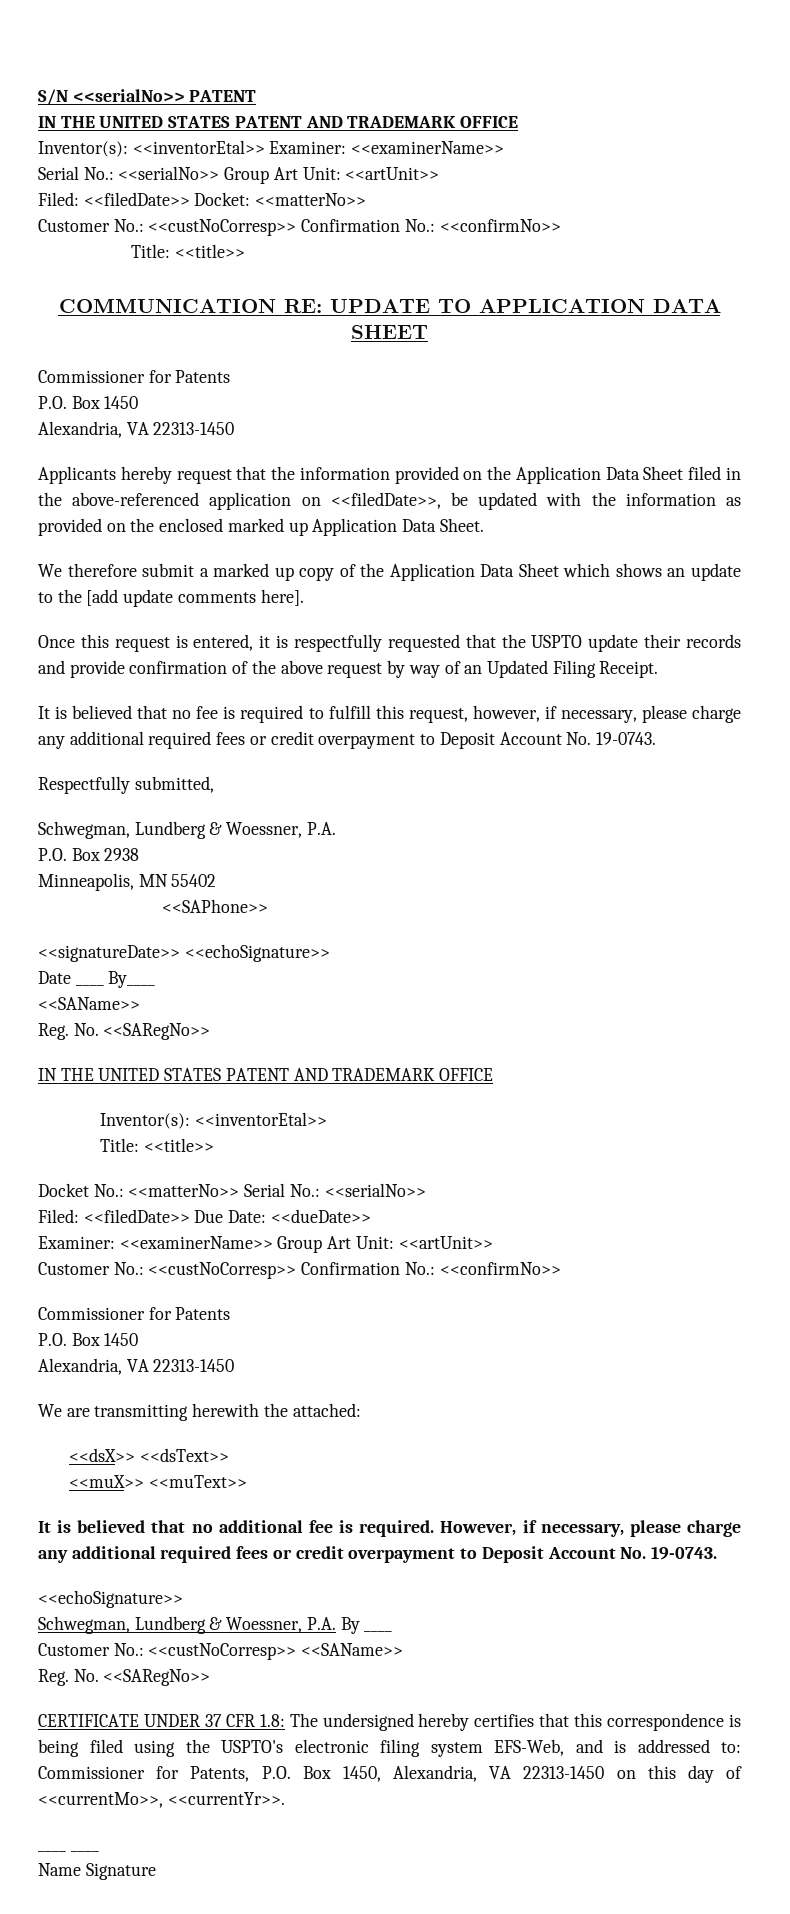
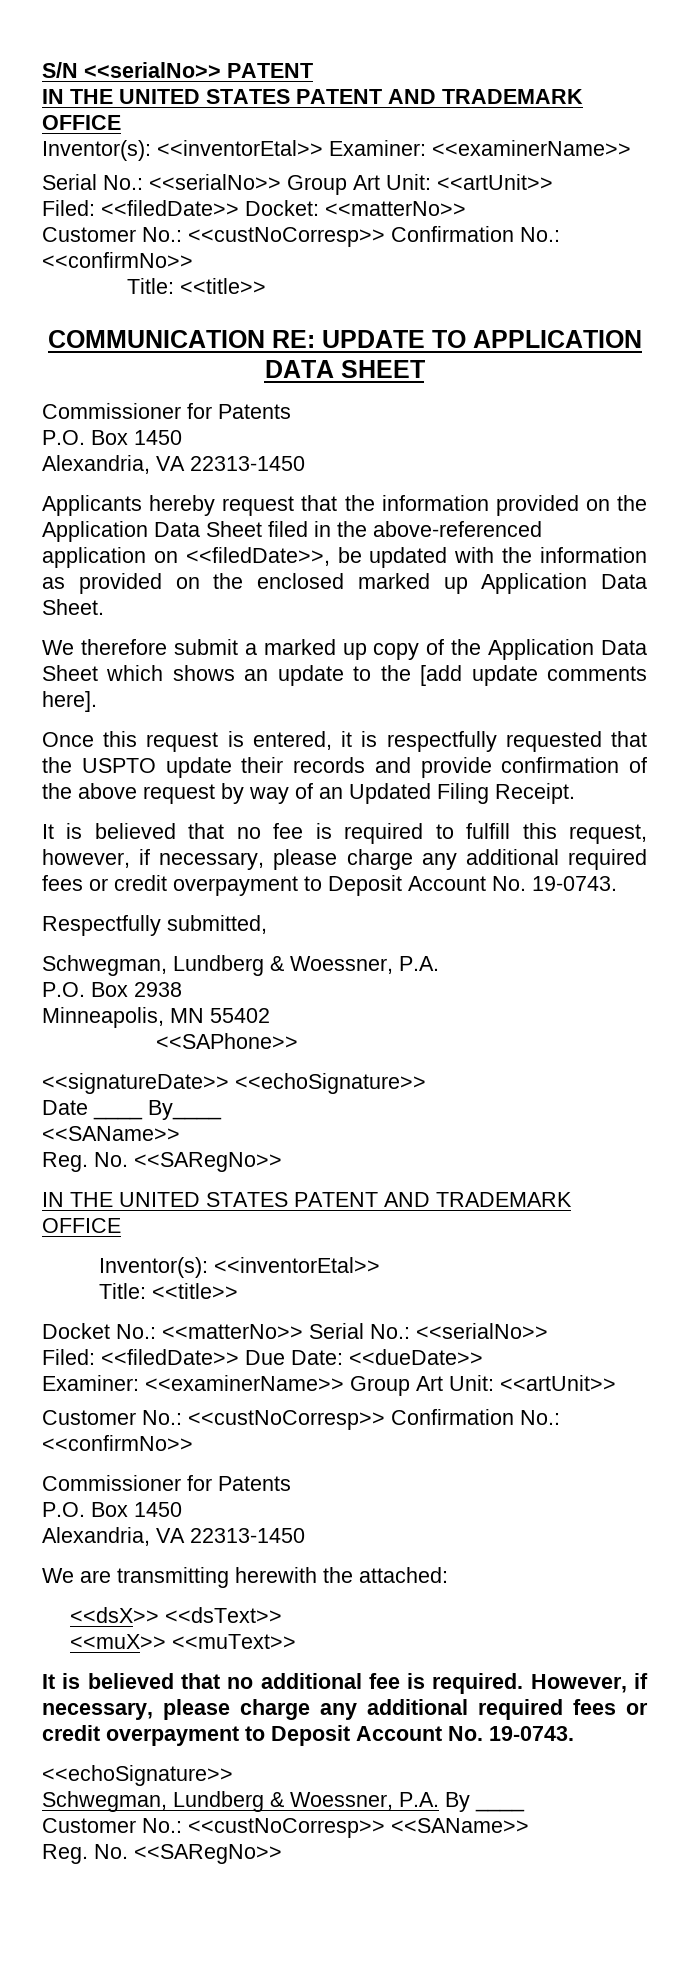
- CERTIFICATE UNDER 37 CFR 1.8: The undersigned hereby certifies that this correspondence is being filed using the USPTO's electronic filing system EFS-Web, and is addressed to: Commissioner for Patents, P.O. Box 1450, Alexandria, VA 22313-1450 on this day of <<currentMo>>, <<currentYr>>.
- ____ ____
- Name Signature

